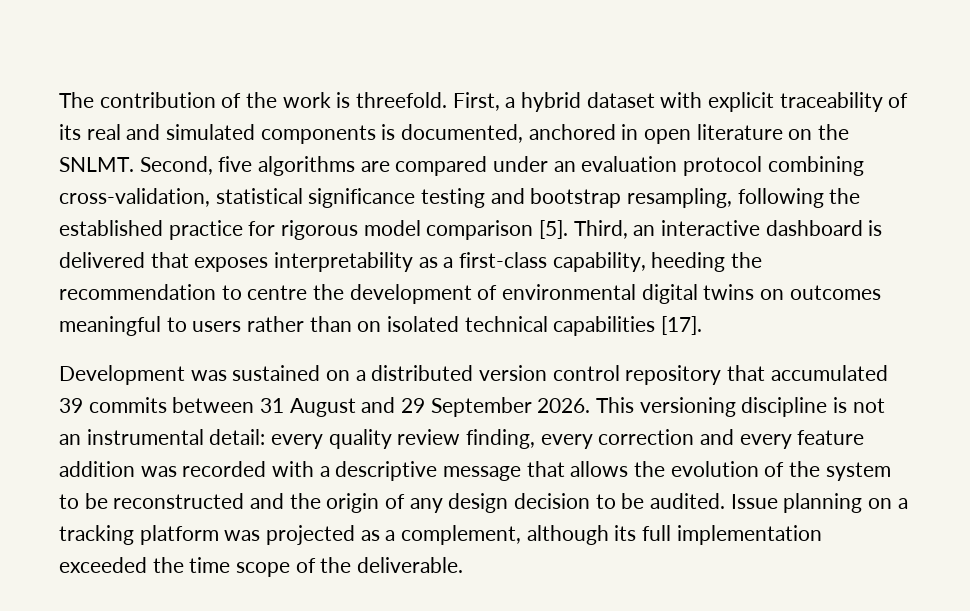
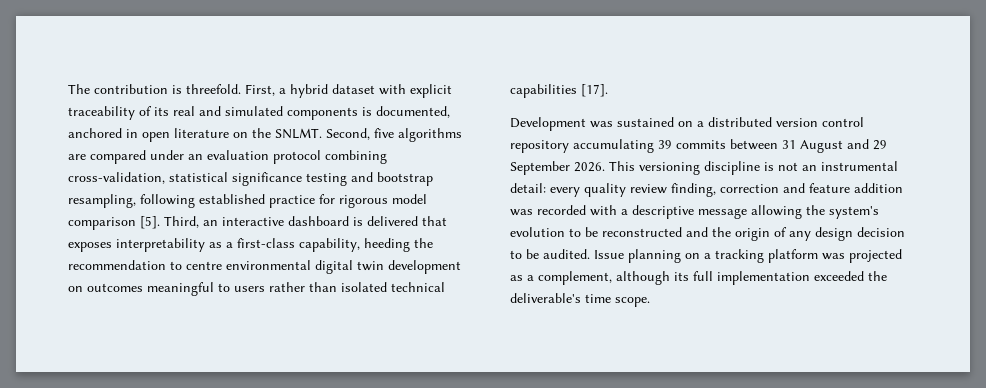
- The contribution of the work is threefold.
+ The contribution is threefold.
- Second, five algorithms are compared under an evaluation protocol combining cross-validation, statistical significance testing and bootstrap resampling, following the established practice for rigorous model comparison [5].
+ Second, five algorithms are compared under an evaluation protocol combining cross-validation, statistical significance testing and bootstrap resampling, following established practice for rigorous model comparison [5].
- Third, an interactive dashboard is delivered that exposes interpretability as a first-class capability, heeding the recommendation to centre the development of environmental digital twins on outcomes meaningful to users rather than on isolated technical capabilities [17].
+ Third, an interactive dashboard is delivered that exposes interpretability as a first-class capability, heeding the recommendation to centre environmental digital twin development on outcomes meaningful to users rather than isolated technical capabilities [17].
- Development was sustained on a distributed version control repository that accumulated 39 commits between 31 August and 29 September 2026.
+ Development was sustained on a distributed version control repository accumulating 39 commits between 31 August and 29 September 2026.
- This versioning discipline is not an instrumental detail: every quality review finding, every correction and every feature addition was recorded with a descriptive message that allows the evolution of the system to be reconstructed and the origin of any design decision to be audited.
+ This versioning discipline is not an instrumental detail: every quality review finding, correction and feature addition was recorded with a descriptive message allowing the system's evolution to be reconstructed and the origin of any design decision to be audited.
- Issue planning on a tracking platform was projected as a complement, although its full implementation exceeded the time scope of the deliverable.
+ Issue planning on a tracking platform was projected as a complement, although its full implementation exceeded the deliverable's time scope.

